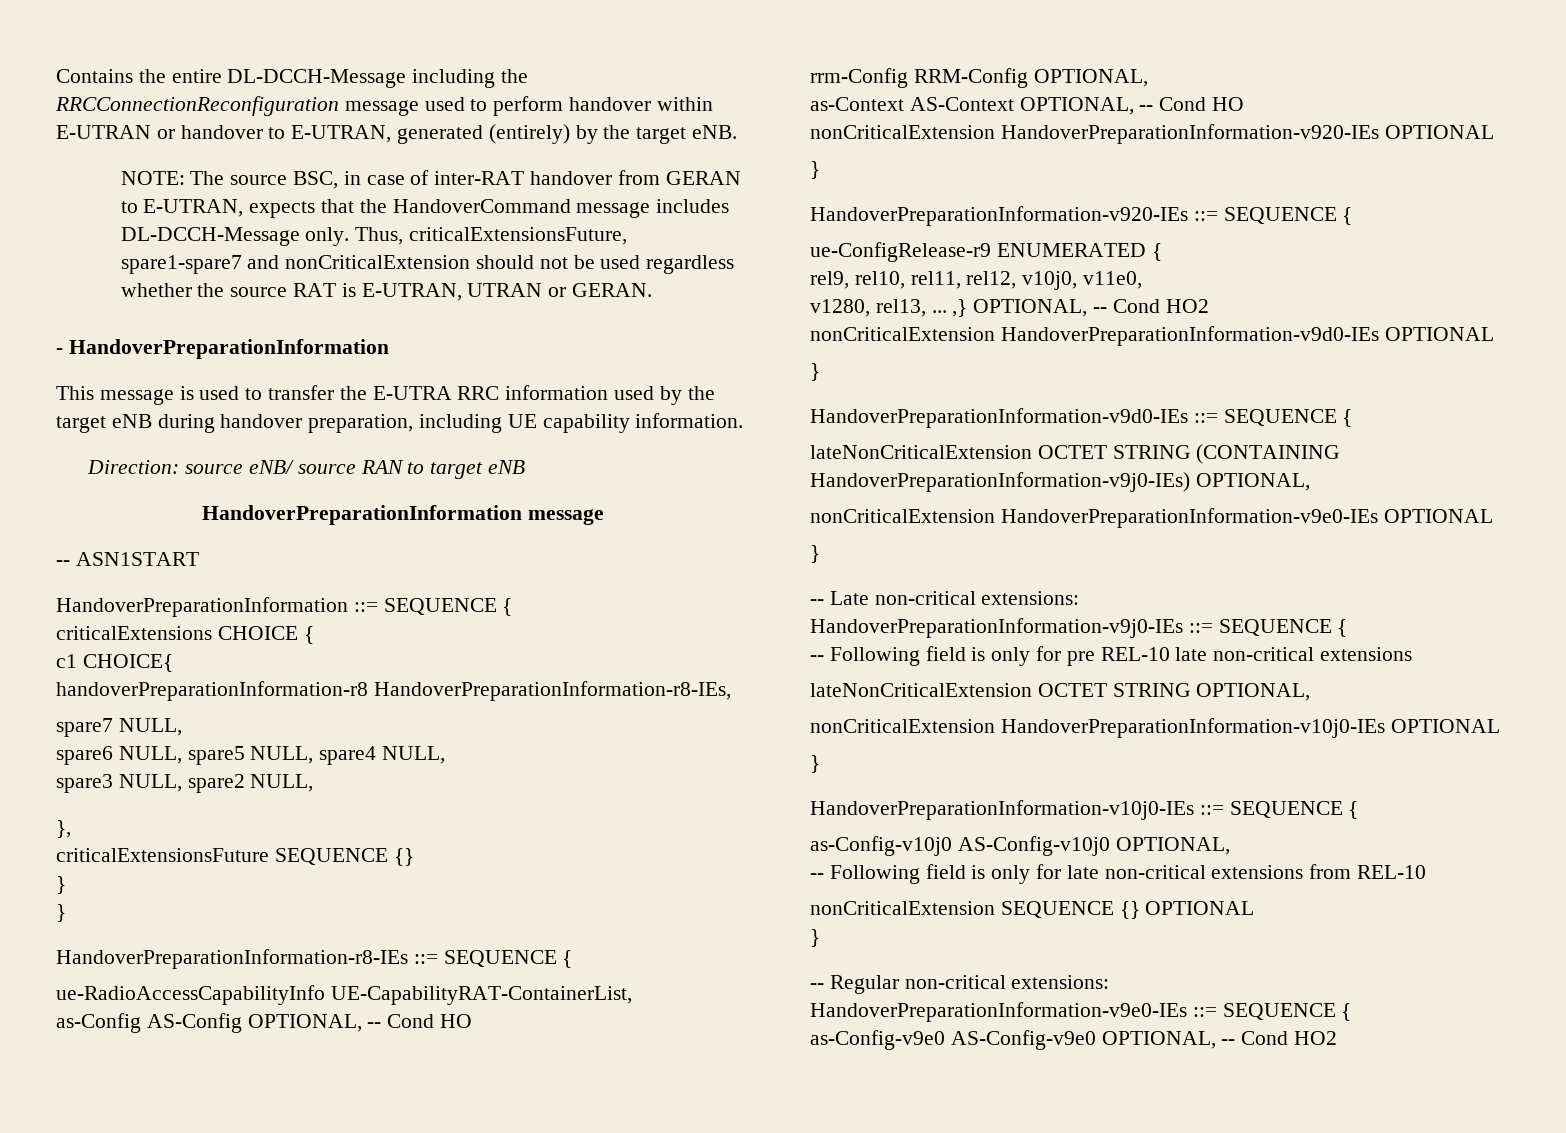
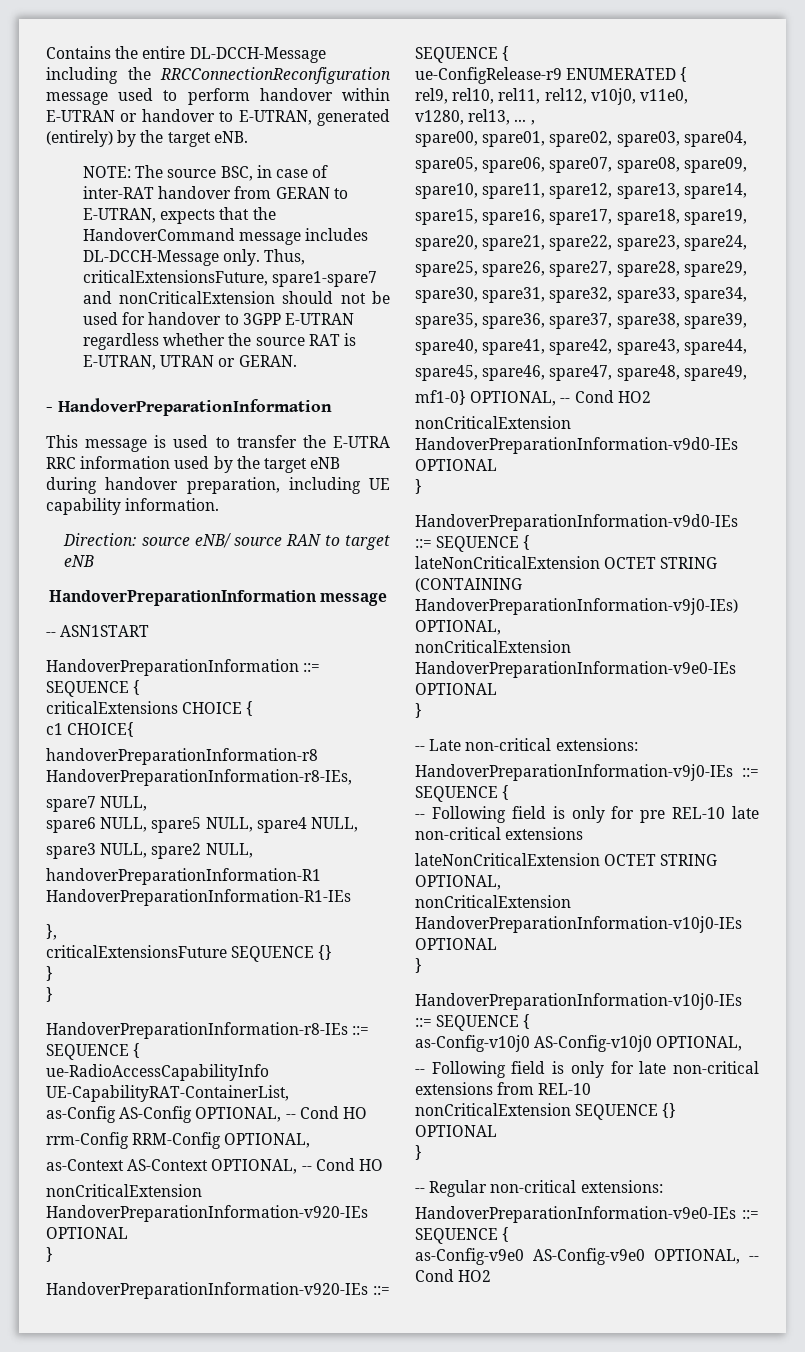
- Thus, criticalExtensionsFuture, spare1-spare7 and nonCriticalExtension should not be used regardless whether the source RAT is E-UTRAN, UTRAN or GERAN.
+ Thus, criticalExtensionsFuture, spare1-spare7 and nonCriticalExtension should not be used for handover to 3GPP E-UTRAN regardless whether the source RAT is E-UTRAN, UTRAN or GERAN.
+ handoverPreparationInformation-R1 HandoverPreparationInformation-R1-IEs
- v1280, rel13, ... ,} OPTIONAL, -- Cond HO2
+ v1280, rel13, ... ,
+ spare00, spare01, spare02, spare03, spare04,
+ spare05, spare06, spare07, spare08, spare09,
+ spare10, spare11, spare12, spare13, spare14,
+ spare15, spare16, spare17, spare18, spare19,
+ spare20, spare21, spare22, spare23, spare24,
+ spare25, spare26, spare27, spare28, spare29,
+ spare30, spare31, spare32, spare33, spare34,
+ spare35, spare36, spare37, spare38, spare39,
+ spare40, spare41, spare42, spare43, spare44,
+ spare45, spare46, spare47, spare48, spare49,
+ mf1-0} OPTIONAL, -- Cond HO2

